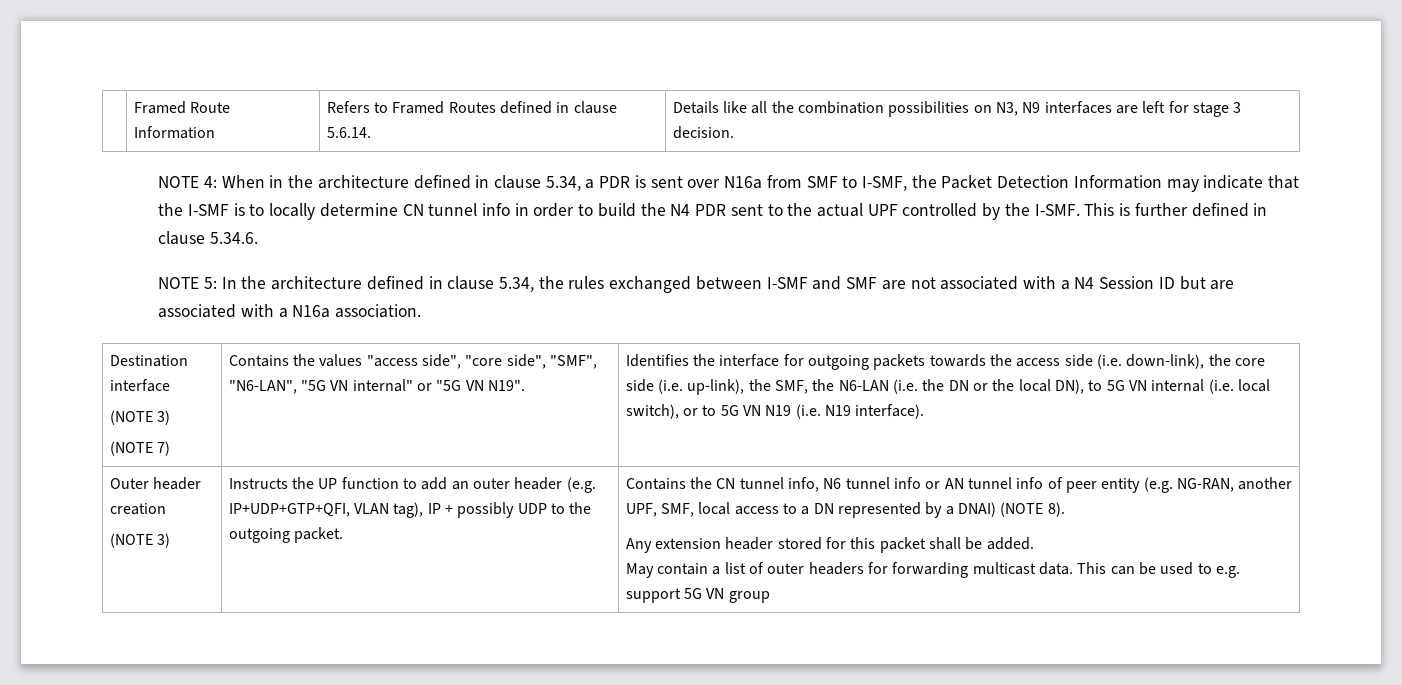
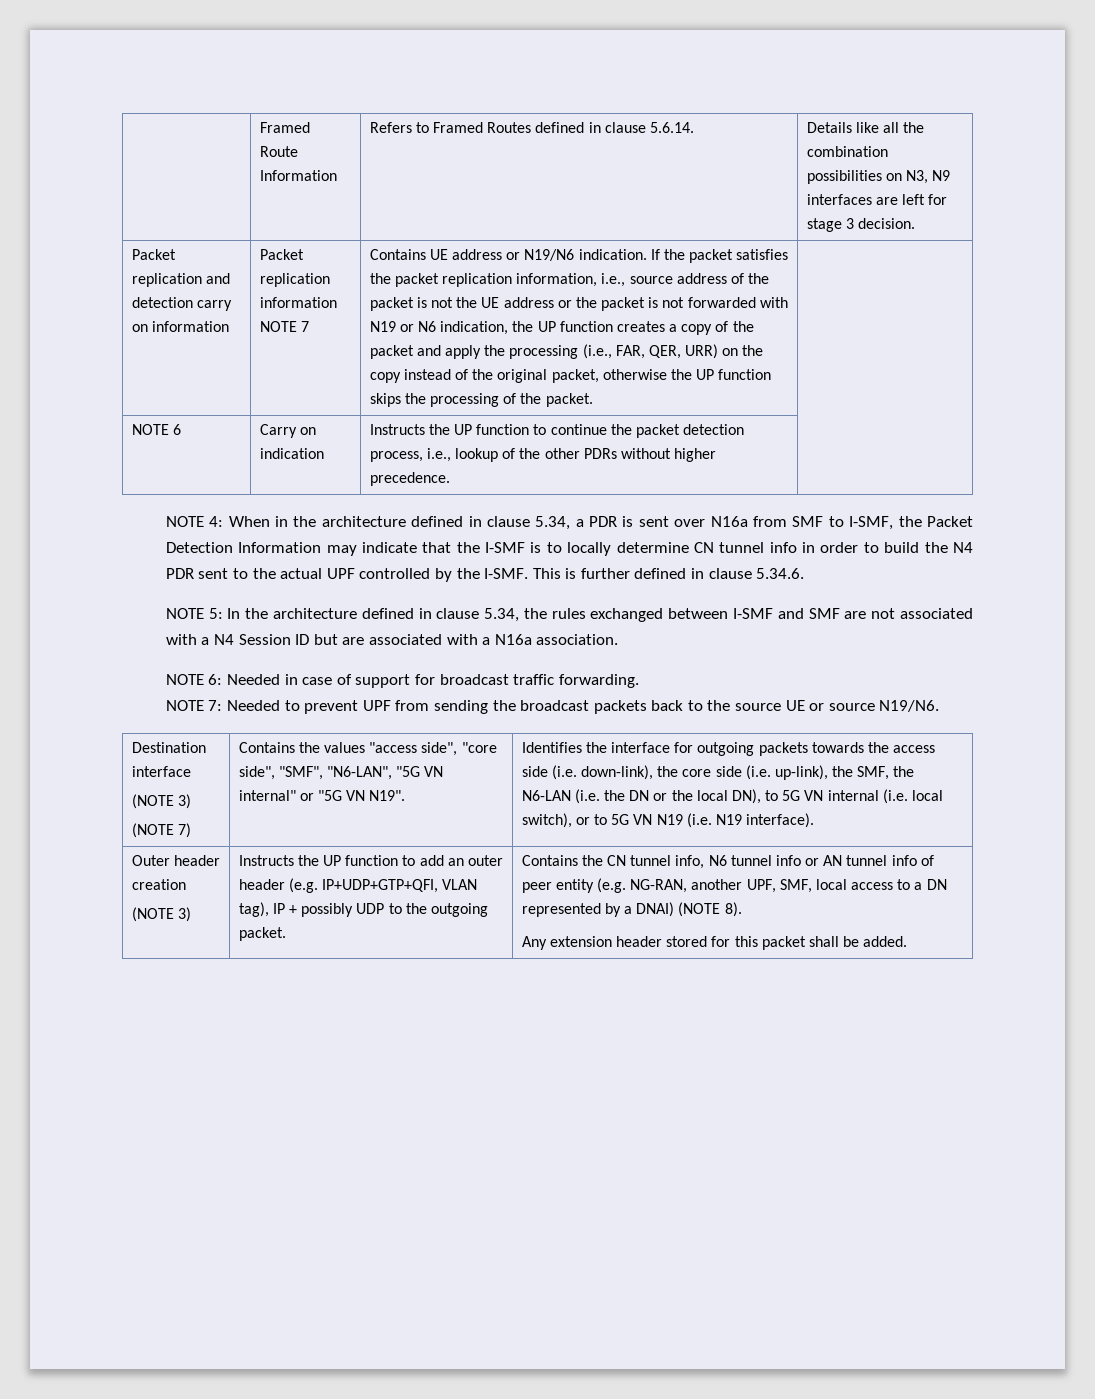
+ Packet replication and detection carry on information | Packet replication information NOTE 7 | Contains UE address or N19/N6 indication. If the packet satisfies the packet replication information, i.e., source address of the packet is not the UE address or the packet is not forwarded with N19 or N6 indication, the UP function creates a copy of the packet and apply the processing (i.e., FAR, QER, URR) on the copy instead of the original packet, otherwise the UP function skips the processing of the packet. |
+ NOTE 6 | Carry on indication | Instructs the UP function to continue the packet detection process, i.e., lookup of the other PDRs without higher precedence. |
+ NOTE 6: Needed in case of support for broadcast traffic forwarding.
+ NOTE 7: Needed to prevent UPF from sending the broadcast packets back to the source UE or source N19/N6.
- May contain a list of outer headers for forwarding multicast data. This can be used to e.g. support 5G VN group

